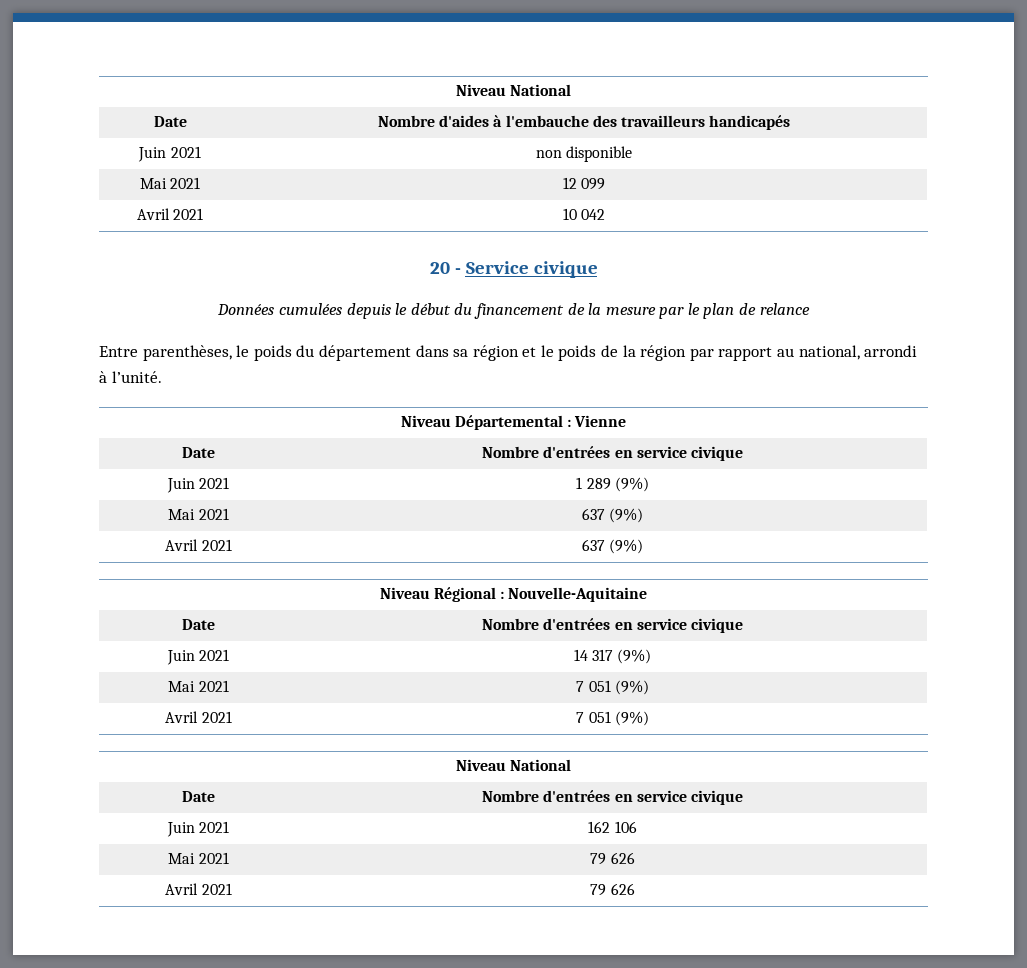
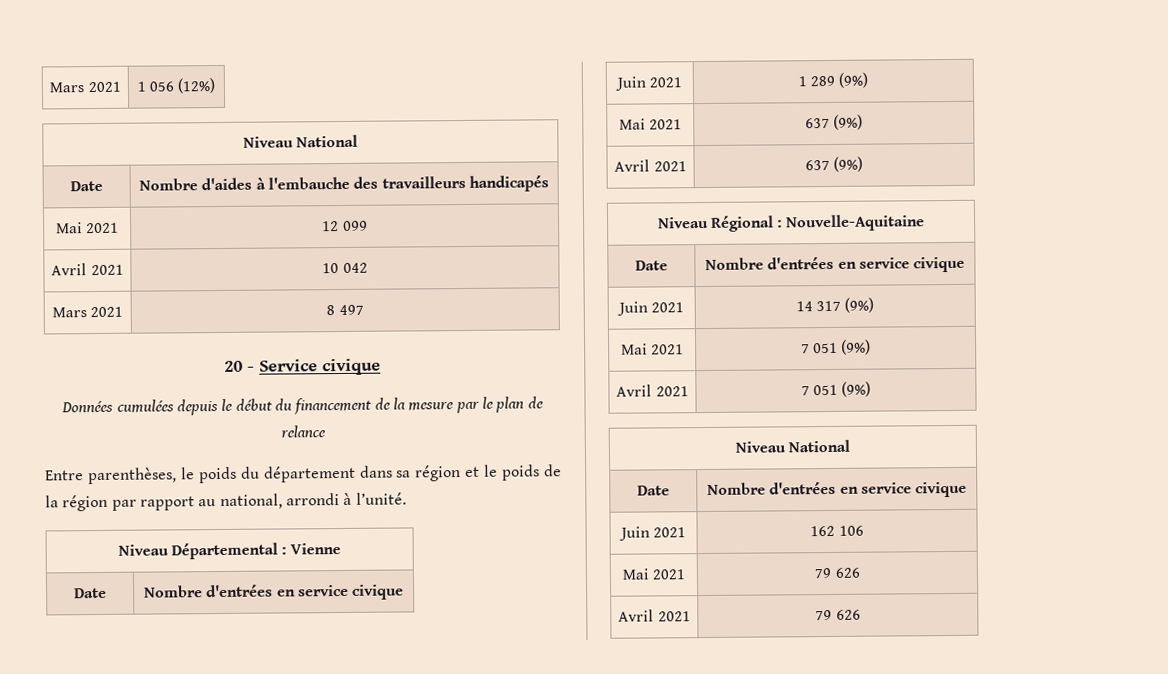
+ Mars 2021 | 1 056 (12%)
- Juin 2021 | non disponible
+ Mars 2021 | 8 497

